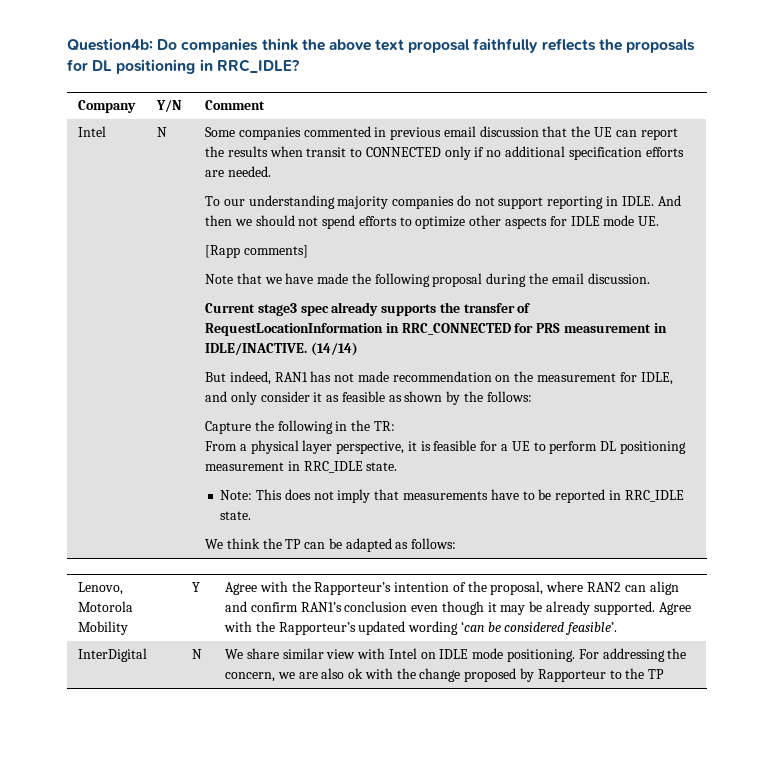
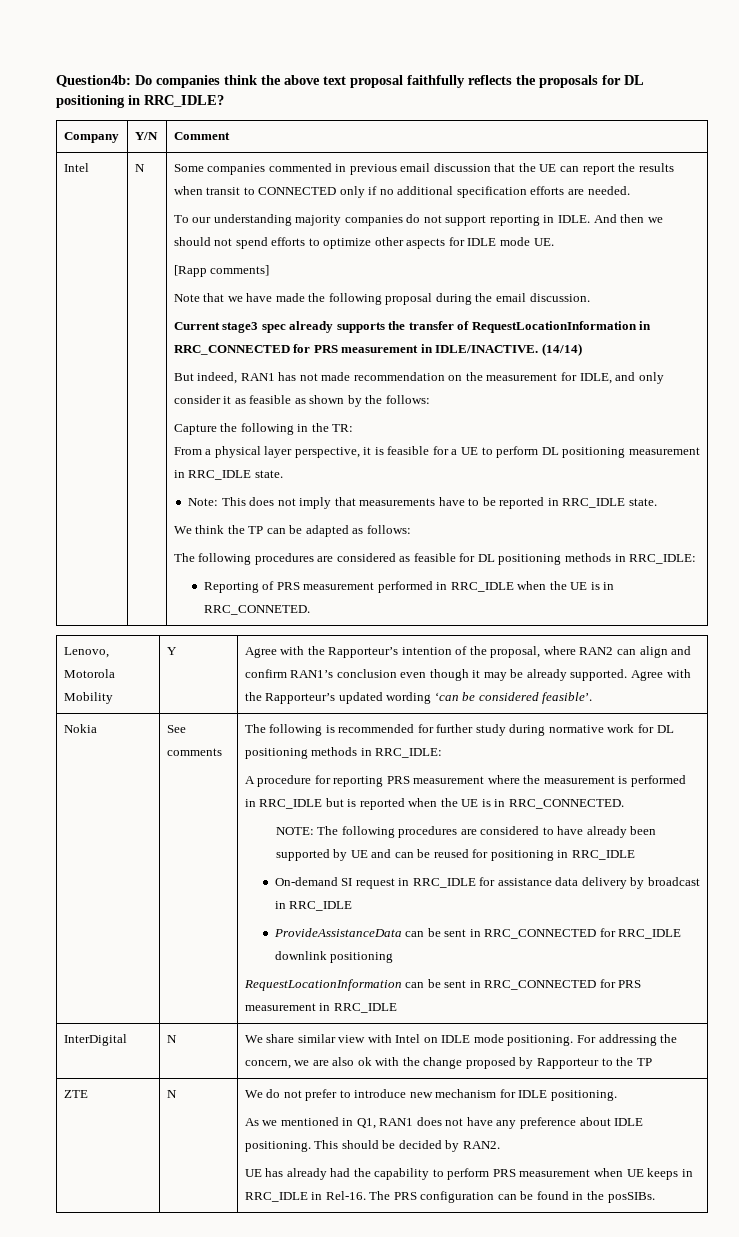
+ The following procedures are considered as feasible for DL positioning methods in RRC_IDLE:
+ Reporting of PRS measurement performed in RRC_IDLE when the UE is in RRC_CONNETED.
+ Nokia | See comments | The following is recommended for further study during normative work for DL positioning methods in RRC_IDLE:
+ A procedure for reporting PRS measurement where the measurement is performed in RRC_IDLE but is reported when the UE is in RRC_CONNECTED.
+ NOTE: The following procedures are considered to have already been supported by UE and can be reused for positioning in RRC_IDLE
+ On-demand SI request in RRC_IDLE for assistance data delivery by broadcast in RRC_IDLE
+ ProvideAssistanceData can be sent in RRC_CONNECTED for RRC_IDLE downlink positioning
+ RequestLocationInformation can be sent in RRC_CONNECTED for PRS measurement in RRC_IDLE
+ ZTE | N | We do not prefer to introduce new mechanism for IDLE positioning.
+ As we mentioned in Q1, RAN1 does not have any preference about IDLE positioning. This should be decided by RAN2.
+ UE has already had the capability to perform PRS measurement when UE keeps in RRC_IDLE in Rel-16. The PRS configuration can be found in the posSIBs.

